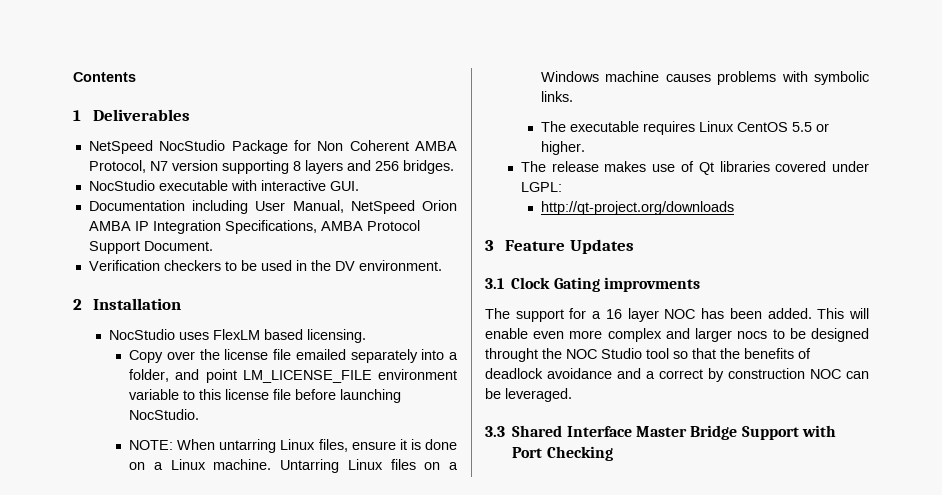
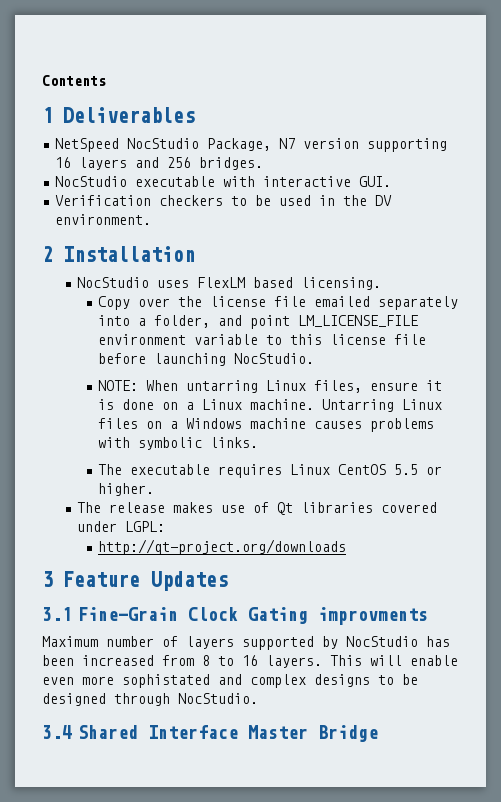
- NetSpeed NocStudio Package for Non Coherent AMBA Protocol, N7 version supporting 8 layers and 256 bridges.
+ NetSpeed NocStudio Package, N7 version supporting 16 layers and 256 bridges.
- Documentation including User Manual, NetSpeed Orion AMBA IP Integration Specifications, AMBA Protocol Support Document.
- 3.1 Clock Gating improvments
+ 3.1 Fine-Grain Clock Gating improvments
- The support for a 16 layer NOC has been added.
+ Maximum number of layers supported by NocStudio has been increased from 8 to 16 layers.
- This will enable even more complex and larger nocs to be designed throught the NOC Studio tool so that the benefits of deadlock avoidance and a correct by construction NOC can be leveraged.
- 3.3 Shared Interface Master Bridge Support with Port Checking
+ This will enable even more sophistated and complex designs to be designed through NocStudio.
+ 3.4 Shared Interface Master Bridge

